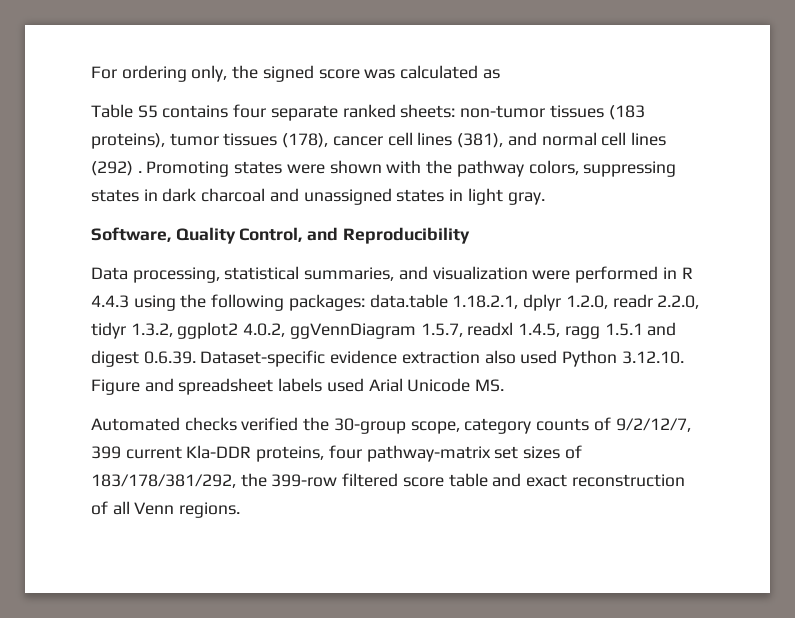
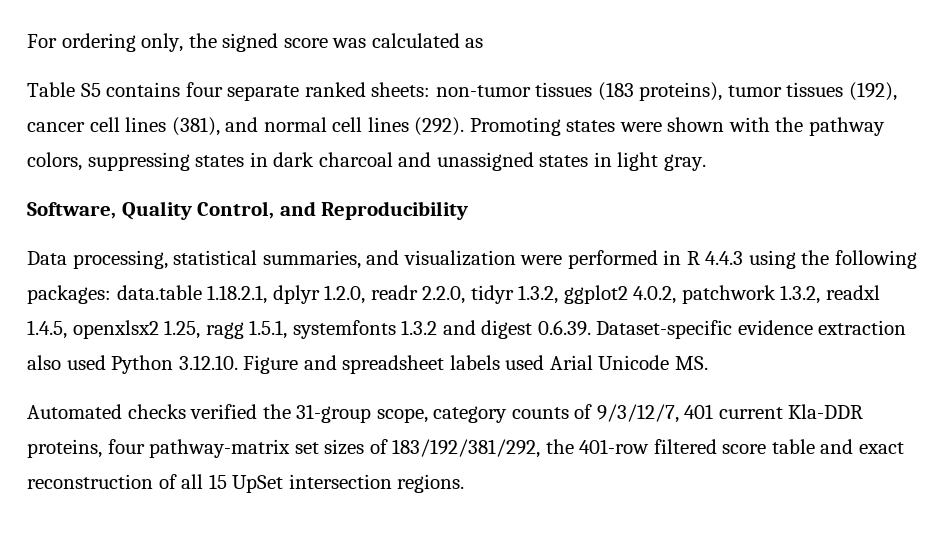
- Table S5 contains four separate ranked sheets: non-tumor tissues (183 proteins), tumor tissues (178), cancer cell lines (381), and normal cell lines (292) .
+ Table S5 contains four separate ranked sheets: non-tumor tissues (183 proteins), tumor tissues (192), cancer cell lines (381), and normal cell lines (292).
- Data processing, statistical summaries, and visualization were performed in R 4.4.3 using the following packages: data.table 1.18.2.1, dplyr 1.2.0, readr 2.2.0, tidyr 1.3.2, ggplot2 4.0.2, ggVennDiagram 1.5.7, readxl 1.4.5, ragg 1.5.1 and digest 0.6.39. Dataset-specific evidence extraction also used Python 3.12.10. Figure and spreadsheet labels used Arial Unicode MS.
+ Data processing, statistical summaries, and visualization were performed in R 4.4.3 using the following packages: data.table 1.18.2.1, dplyr 1.2.0, readr 2.2.0, tidyr 1.3.2, ggplot2 4.0.2, patchwork 1.3.2, readxl 1.4.5, openxlsx2 1.25, ragg 1.5.1, systemfonts 1.3.2 and digest 0.6.39. Dataset-specific evidence extraction also used Python 3.12.10. Figure and spreadsheet labels used Arial Unicode MS.
- Automated checks verified the 30-group scope, category counts of 9/2/12/7, 399 current Kla-DDR proteins, four pathway-matrix set sizes of 183/178/381/292, the 399-row filtered score table and exact reconstruction of all Venn regions.
+ Automated checks verified the 31-group scope, category counts of 9/3/12/7, 401 current Kla-DDR proteins, four pathway-matrix set sizes of 183/192/381/292, the 401-row filtered score table and exact reconstruction of all 15 UpSet intersection regions.

